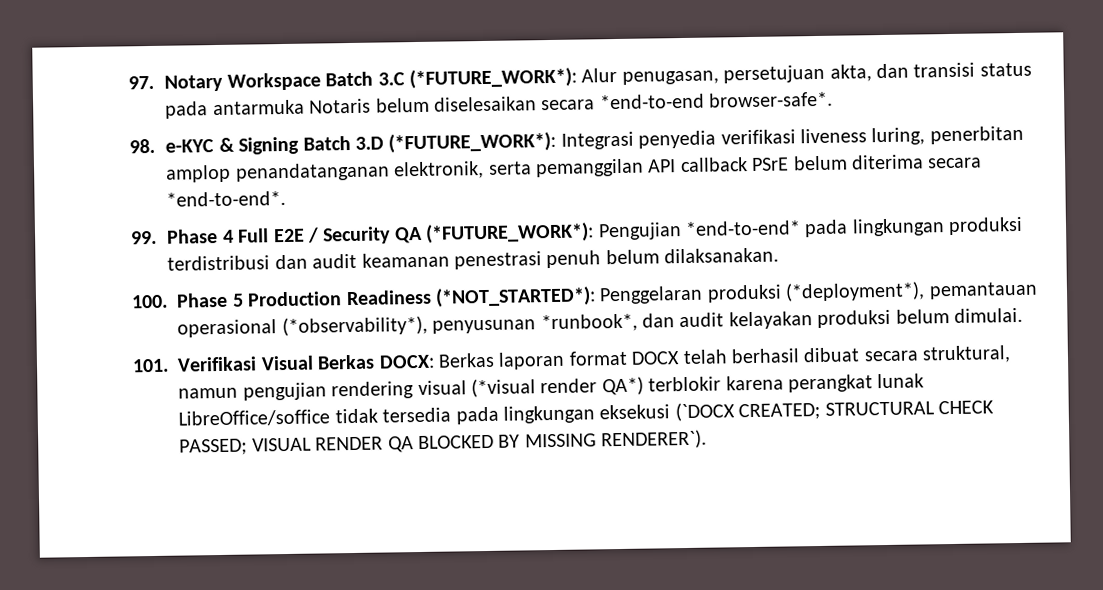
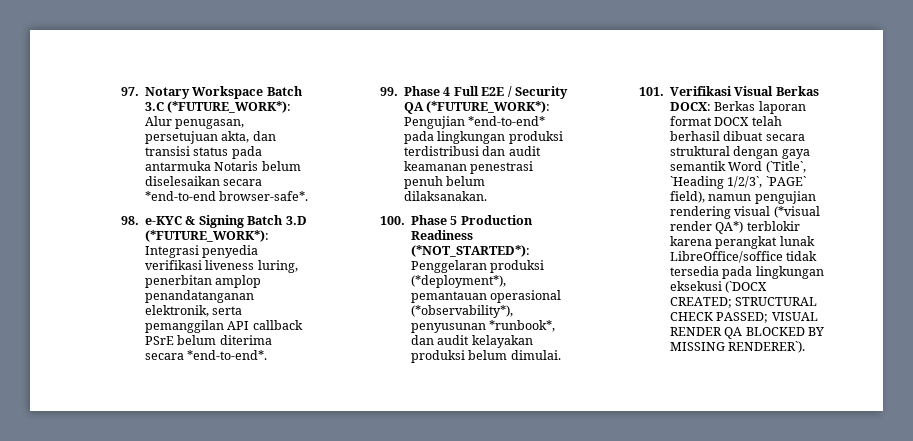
- 101. Verifikasi Visual Berkas DOCX: Berkas laporan format DOCX telah berhasil dibuat secara struktural, namun pengujian rendering visual (*visual render QA*) terblokir karena perangkat lunak LibreOffice/soffice tidak tersedia pada lingkungan eksekusi (`DOCX CREATED; STRUCTURAL CHECK PASSED; VISUAL RENDER QA BLOCKED BY MISSING RENDERER`).
+ 101. Verifikasi Visual Berkas DOCX: Berkas laporan format DOCX telah berhasil dibuat secara struktural dengan gaya semantik Word (`Title`, `Heading 1/2/3`, `PAGE` field), namun pengujian rendering visual (*visual render QA*) terblokir karena perangkat lunak LibreOffice/soffice tidak tersedia pada lingkungan eksekusi (`DOCX CREATED; STRUCTURAL CHECK PASSED; VISUAL RENDER QA BLOCKED BY MISSING RENDERER`).

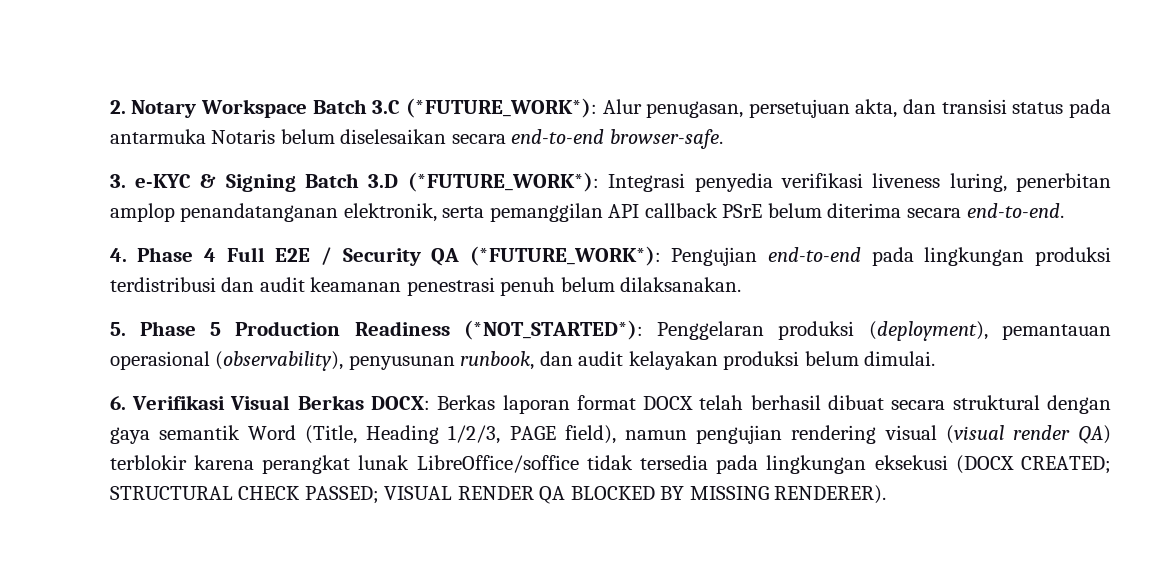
- 97. Notary Workspace Batch 3.C (*FUTURE_WORK*):
+ 2. Notary Workspace Batch 3.C (*FUTURE_WORK*):
- Alur penugasan, persetujuan akta, dan transisi status pada antarmuka Notaris belum diselesaikan secara *end-to-end browser-safe*.
- 98. e-KYC & Signing Batch 3.D (*FUTURE_WORK*):
+ Alur penugasan, persetujuan akta, dan transisi status pada antarmuka Notaris belum diselesaikan secara end-to-end browser-safe.
+ 3. e-KYC & Signing Batch 3.D (*FUTURE_WORK*):
- Integrasi penyedia verifikasi liveness luring, penerbitan amplop penandatanganan elektronik, serta pemanggilan API callback PSrE belum diterima secara *end-to-end*.
- 99. Phase 4 Full E2E / Security QA (*FUTURE_WORK*):
+ Integrasi penyedia verifikasi liveness luring, penerbitan amplop penandatanganan elektronik, serta pemanggilan API callback PSrE belum diterima secara end-to-end.
+ 4. Phase 4 Full E2E / Security QA (*FUTURE_WORK*):
- Pengujian *end-to-end* pada lingkungan produksi terdistribusi dan audit keamanan penestrasi penuh belum dilaksanakan.
+ Pengujian end-to-end pada lingkungan produksi terdistribusi dan audit keamanan penestrasi penuh belum dilaksanakan.
- 100. Phase 5 Production Readiness (*NOT_STARTED*): Penggelaran produksi (*deployment*), pemantauan operasional (*observability*), penyusunan *runbook*, dan audit kelayakan produksi belum dimulai.
+ 5. Phase 5 Production Readiness (*NOT_STARTED*): Penggelaran produksi (deployment), pemantauan operasional (observability), penyusunan runbook, dan audit kelayakan produksi belum dimulai.
- 101. Verifikasi Visual Berkas DOCX: Berkas laporan format DOCX telah berhasil dibuat secara struktural dengan gaya semantik Word (`Title`, `Heading 1/2/3`, `PAGE` field), namun pengujian rendering visual (*visual render QA*) terblokir karena perangkat lunak LibreOffice/soffice tidak tersedia pada lingkungan eksekusi (`DOCX CREATED; STRUCTURAL CHECK PASSED; VISUAL RENDER QA BLOCKED BY MISSING RENDERER`).
+ 6. Verifikasi Visual Berkas DOCX: Berkas laporan format DOCX telah berhasil dibuat secara struktural dengan gaya semantik Word (Title, Heading 1/2/3, PAGE field), namun pengujian rendering visual (visual render QA) terblokir karena perangkat lunak LibreOffice/soffice tidak tersedia pada lingkungan eksekusi (DOCX CREATED; STRUCTURAL CHECK PASSED; VISUAL RENDER QA BLOCKED BY MISSING RENDERER).

